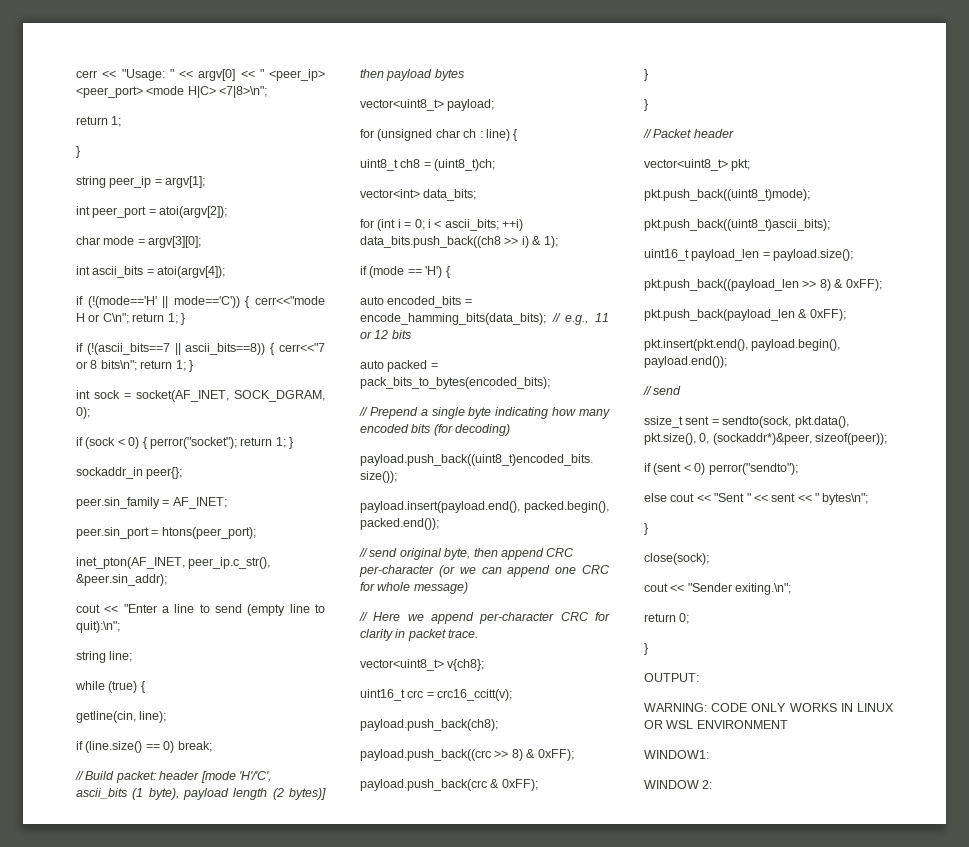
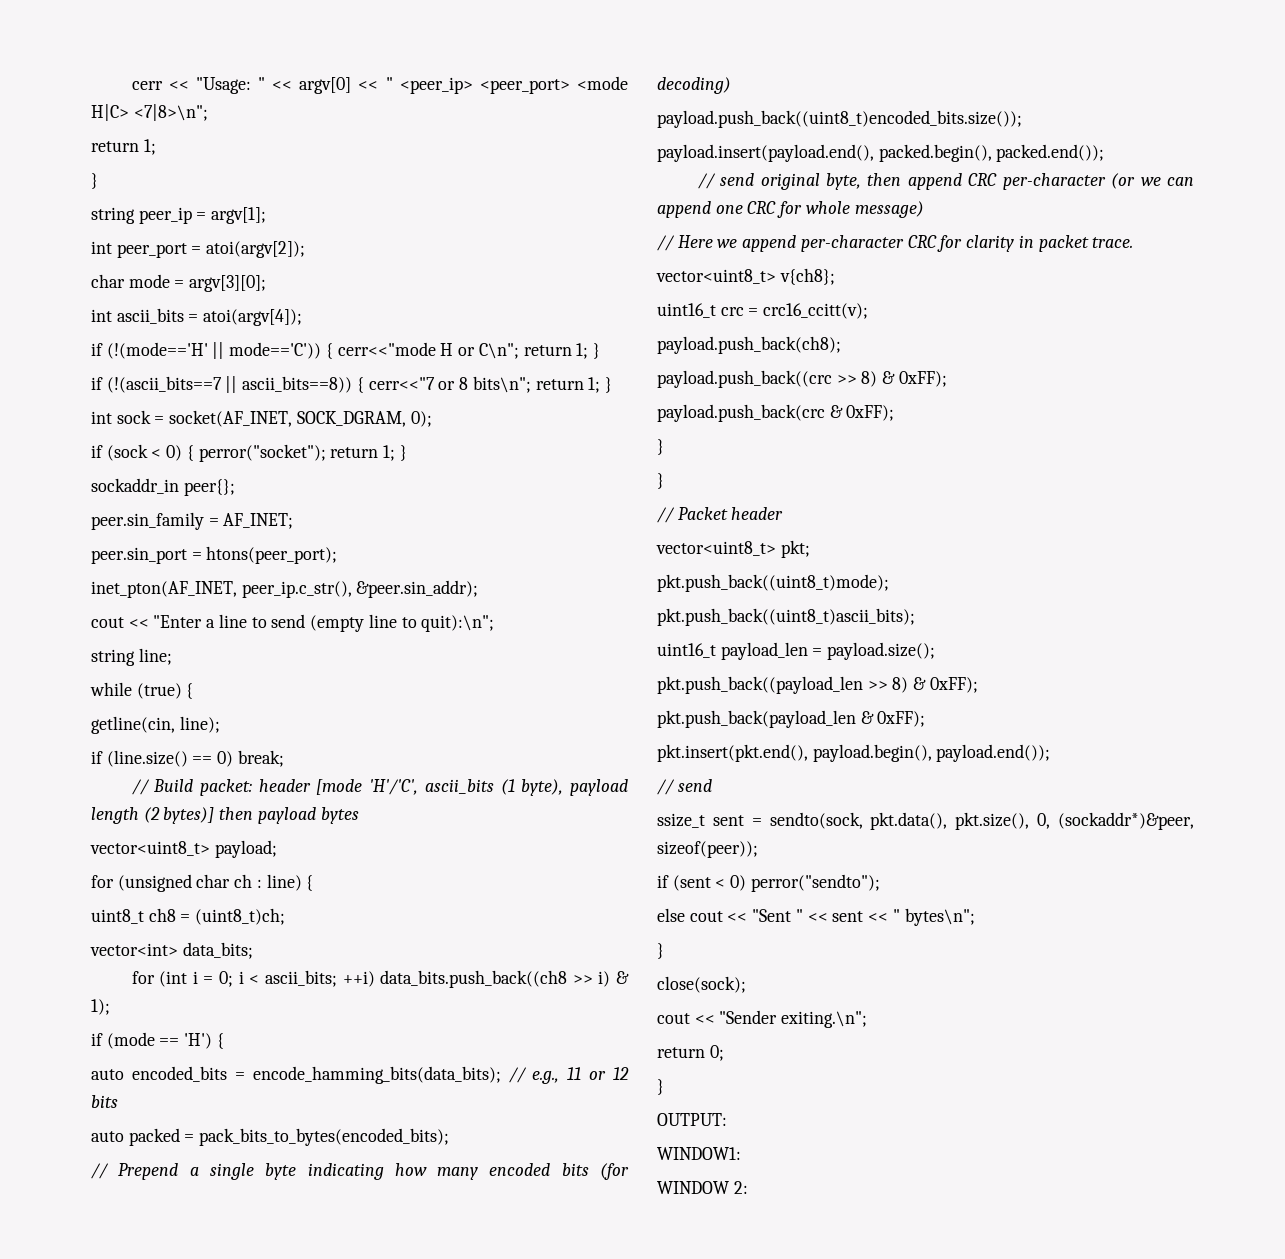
- WARNING: CODE ONLY WORKS IN LINUX OR WSL ENVIRONMENT

